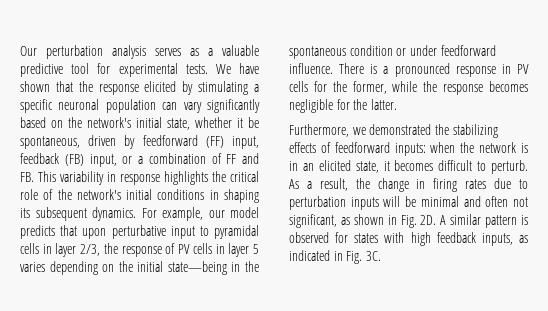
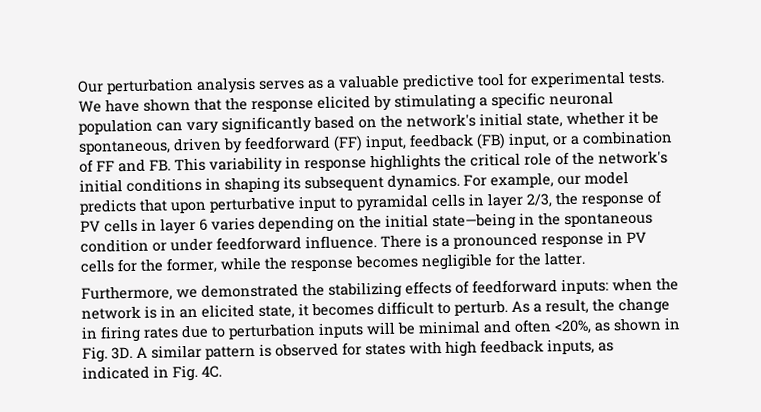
- For example, our model predicts that upon perturbative input to pyramidal cells in layer 2/3, the response of PV cells in layer 5 varies depending on the initial state—being in the spontaneous condition or under feedforward influence.
+ For example, our model predicts that upon perturbative input to pyramidal cells in layer 2/3, the response of PV cells in layer 6 varies depending on the initial state—being in the spontaneous condition or under feedforward influence.
- As a result, the change in firing rates due to perturbation inputs will be minimal and often not significant, as shown in Fig. 2D.
+ As a result, the change in firing rates due to perturbation inputs will be minimal and often <20%, as shown in Fig. 3D.
- A similar pattern is observed for states with high feedback inputs, as indicated in Fig. 3C.
+ A similar pattern is observed for states with high feedback inputs, as indicated in Fig. 4C.

